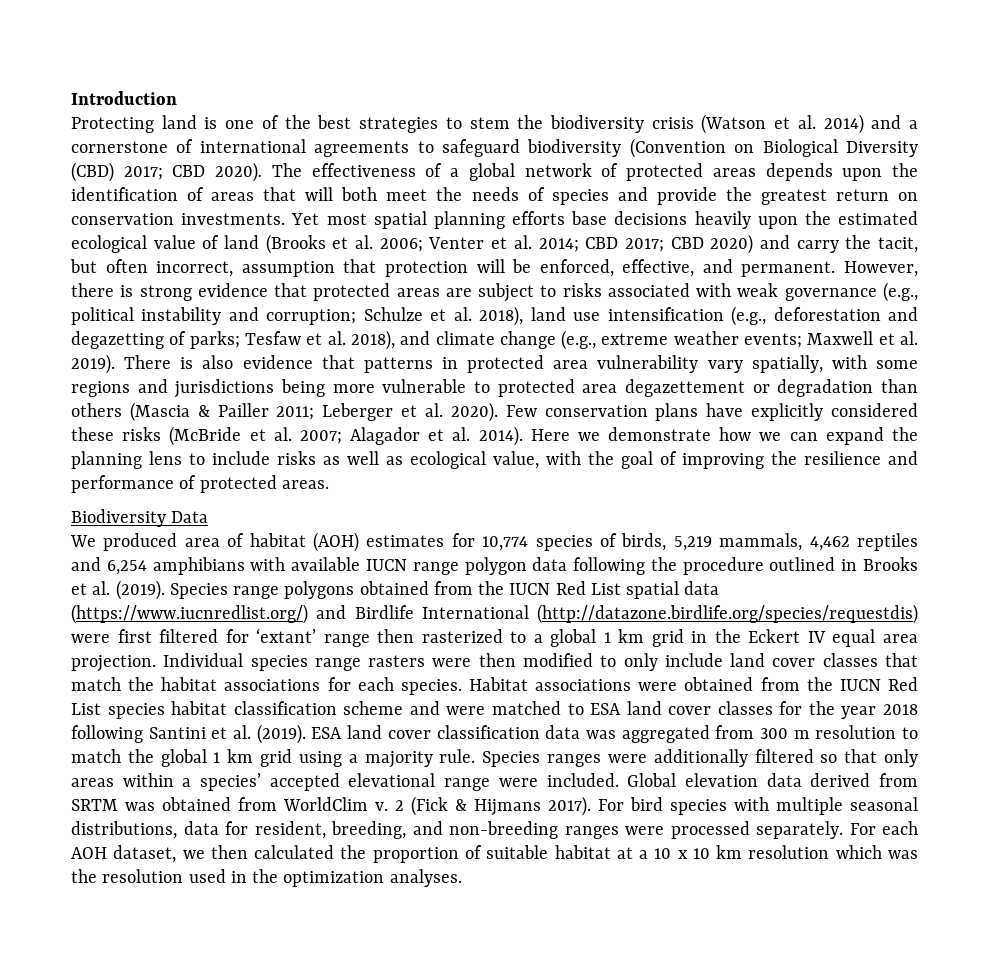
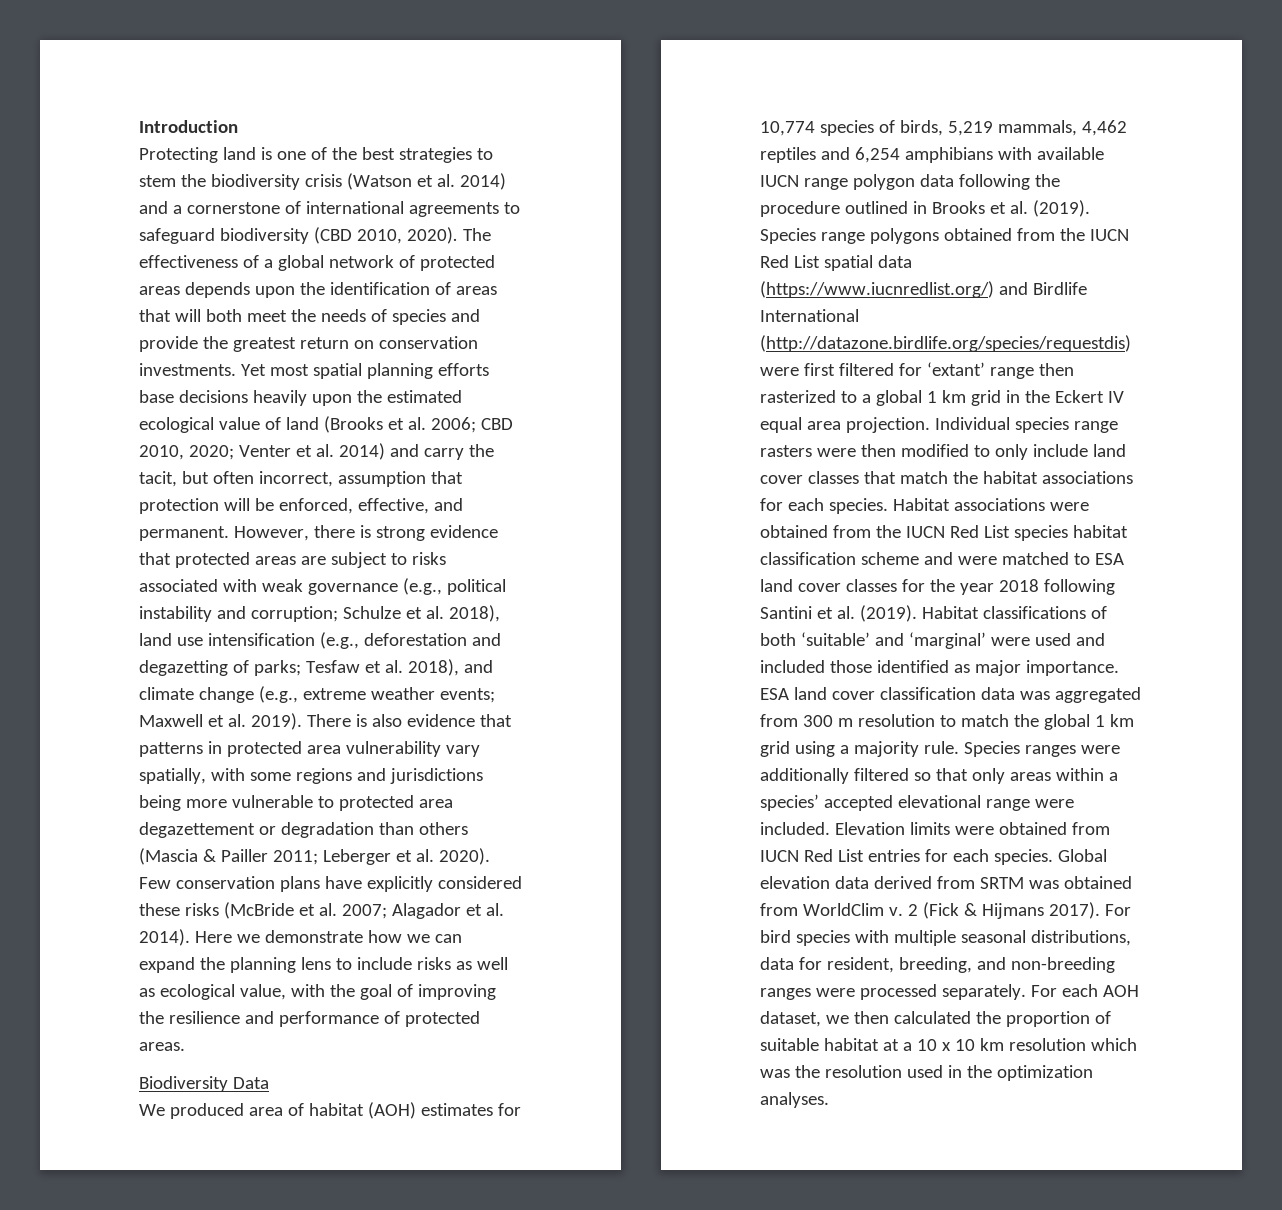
- Protecting land is one of the best strategies to stem the biodiversity crisis (Watson et al. 2014) and a cornerstone of international agreements to safeguard biodiversity (Convention on Biological Diversity (CBD) 2017; CBD 2020).
+ Protecting land is one of the best strategies to stem the biodiversity crisis (Watson et al. 2014) and a cornerstone of international agreements to safeguard biodiversity (CBD 2010, 2020).
- Yet most spatial planning efforts base decisions heavily upon the estimated ecological value of land (Brooks et al. 2006; Venter et al. 2014; CBD 2017; CBD 2020) and carry the tacit, but often incorrect, assumption that protection will be enforced, effective, and permanent.
+ Yet most spatial planning efforts base decisions heavily upon the estimated ecological value of land (Brooks et al. 2006; CBD 2010, 2020; Venter et al. 2014) and carry the tacit, but often incorrect, assumption that protection will be enforced, effective, and permanent.
+ Habitat classifications of both ‘suitable’ and ‘marginal’ were used and included those identified as major importance.
+ Elevation limits were obtained from IUCN Red List entries for each species.

